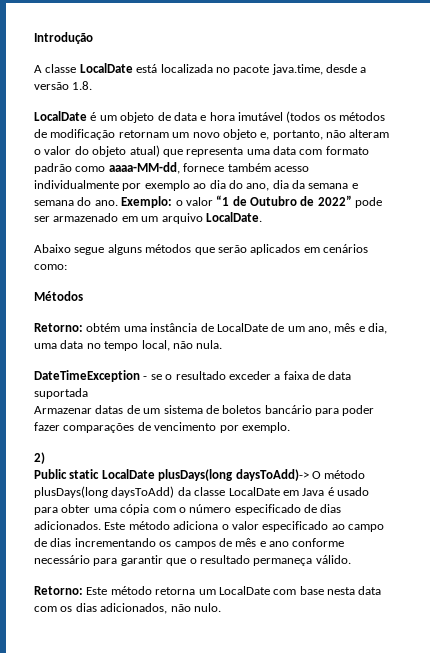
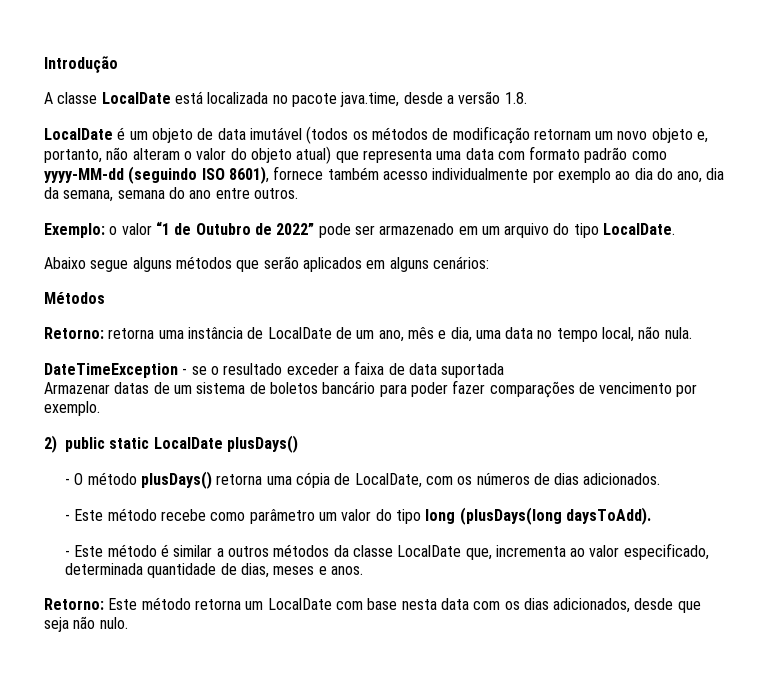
- LocalDate é um objeto de data e hora imutável (todos os métodos de modificação retornam um novo objeto e, portanto, não alteram o valor do objeto atual) que representa uma data com formato padrão como aaaa-MM-dd, fornece também acesso individualmente por exemplo ao dia do ano, dia da semana e semana do ano. Exemplo: o valor “1 de Outubro de 2022” pode ser armazenado em um arquivo LocalDate.
+ LocalDate é um objeto de data imutável (todos os métodos de modificação retornam um novo objeto e, portanto, não alteram o valor do objeto atual) que representa uma data com formato padrão como yyyy-MM-dd (seguindo ISO 8601), fornece também acesso individualmente por exemplo ao dia do ano, dia da semana, semana do ano entre outros.
+ Exemplo: o valor “1 de Outubro de 2022” pode ser armazenado em um arquivo do tipo LocalDate.
- Abaixo segue alguns métodos que serão aplicados em cenários como:
+ Abaixo segue alguns métodos que serão aplicados em alguns cenários:
- Retorno: obtém uma instância de LocalDate de um ano, mês e dia, uma data no tempo local, não nula.
+ Retorno: retorna uma instância de LocalDate de um ano, mês e dia, uma data no tempo local, não nula.
- 2)
- Public static LocalDate plusDays(long daysToAdd)-> O método plusDays(long daysToAdd) da classe LocalDate em Java é usado para obter uma cópia com o número especificado de dias adicionados. Este método adiciona o valor especificado ao campo de dias incrementando os campos de mês e ano conforme necessário para garantir que o resultado permaneça válido.
+ 2) public static LocalDate plusDays()
+ - O método plusDays() retorna uma cópia de LocalDate, com os números de dias adicionados.
+ - Este método recebe como parâmetro um valor do tipo long (plusDays(long daysToAdd).
+ - Este método é similar a outros métodos da classe LocalDate que, incrementa ao valor especificado, determinada quantidade de dias, meses e anos.
- Retorno: Este método retorna um LocalDate com base nesta data com os dias adicionados, não nulo.
+ Retorno: Este método retorna um LocalDate com base nesta data com os dias adicionados, desde que seja não nulo.

